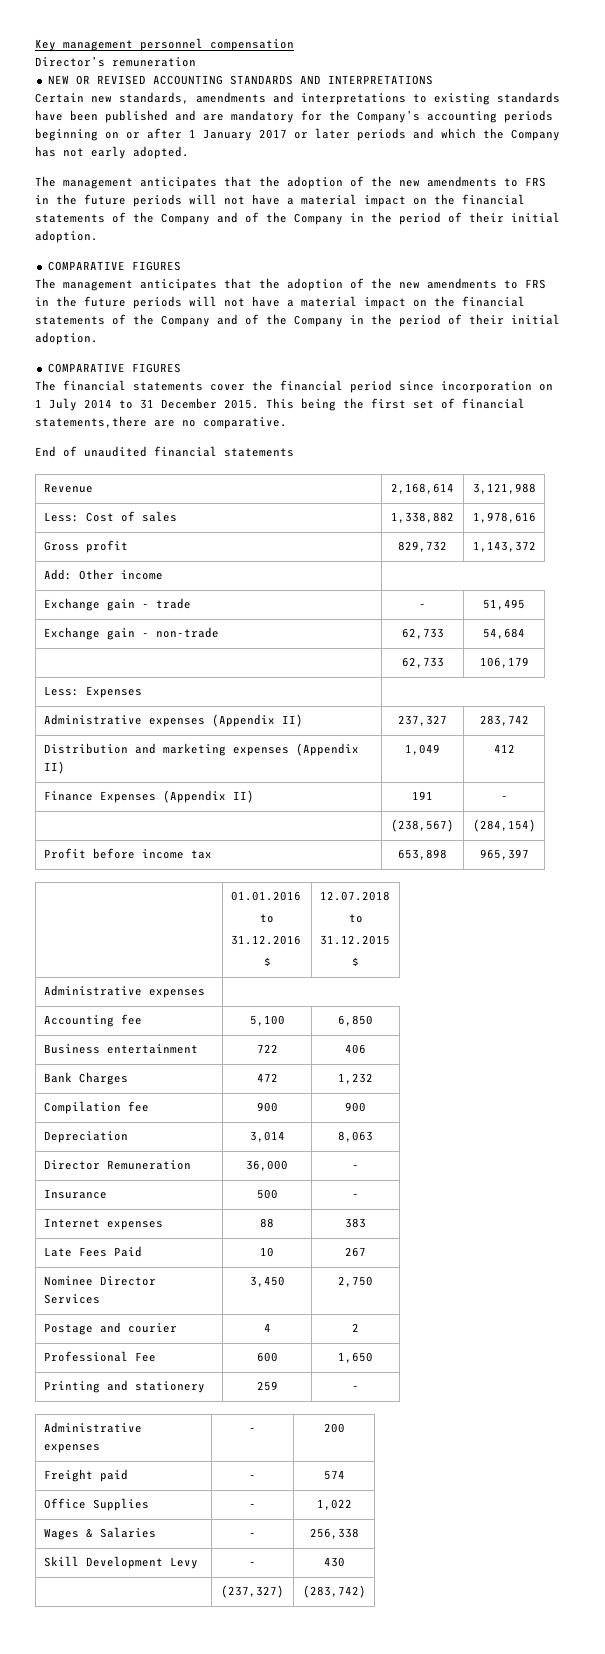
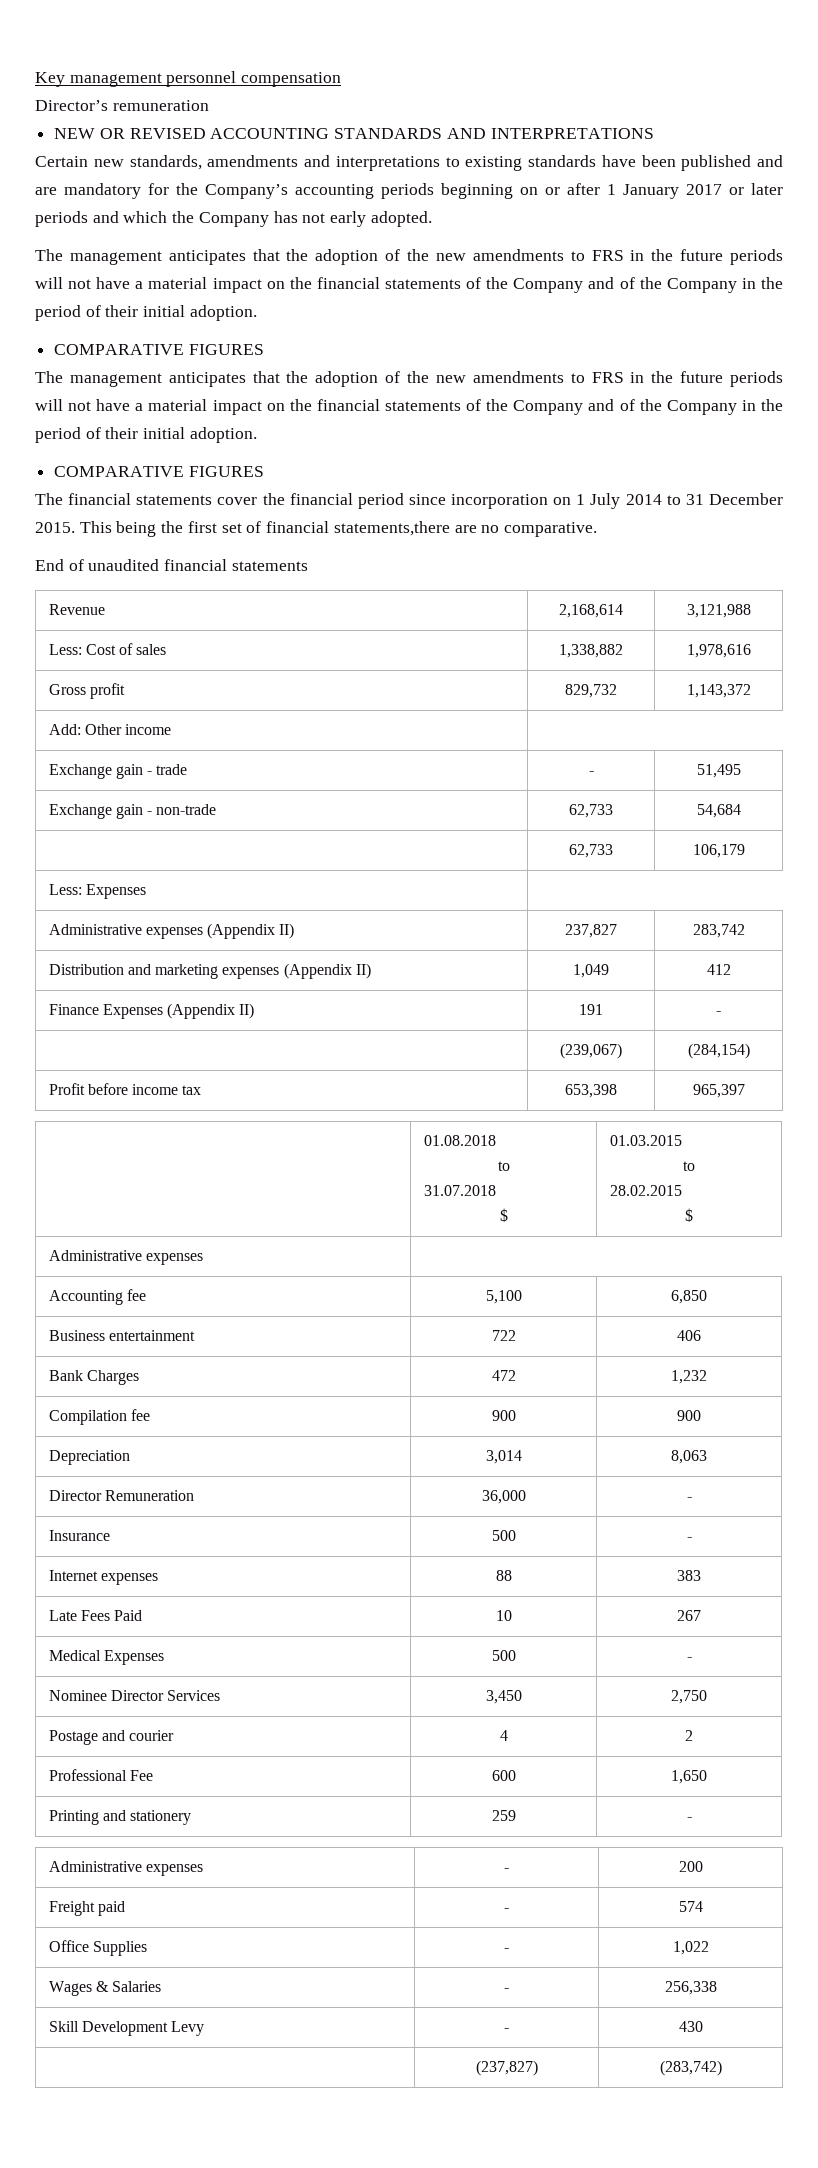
- Administrative expenses (Appendix II) | 237,327 | 283,742
+ Administrative expenses (Appendix II) | 237,827 | 283,742
- | (238,567) | (284,154)
+ | (239,067) | (284,154)
- Profit before income tax | 653,898 | 965,397
+ Profit before income tax | 653,398 | 965,397
- | 01.01.2016
+ | 01.08.2018
  to
- 31.12.2016
- $ | 12.07.2018
+ 31.07.2018
+ $ | 01.03.2015
  to
- 31.12.2015
+ 28.02.2015
+ Medical Expenses | 500 | -
- | (237,327) | (283,742)
+ | (237,827) | (283,742)

